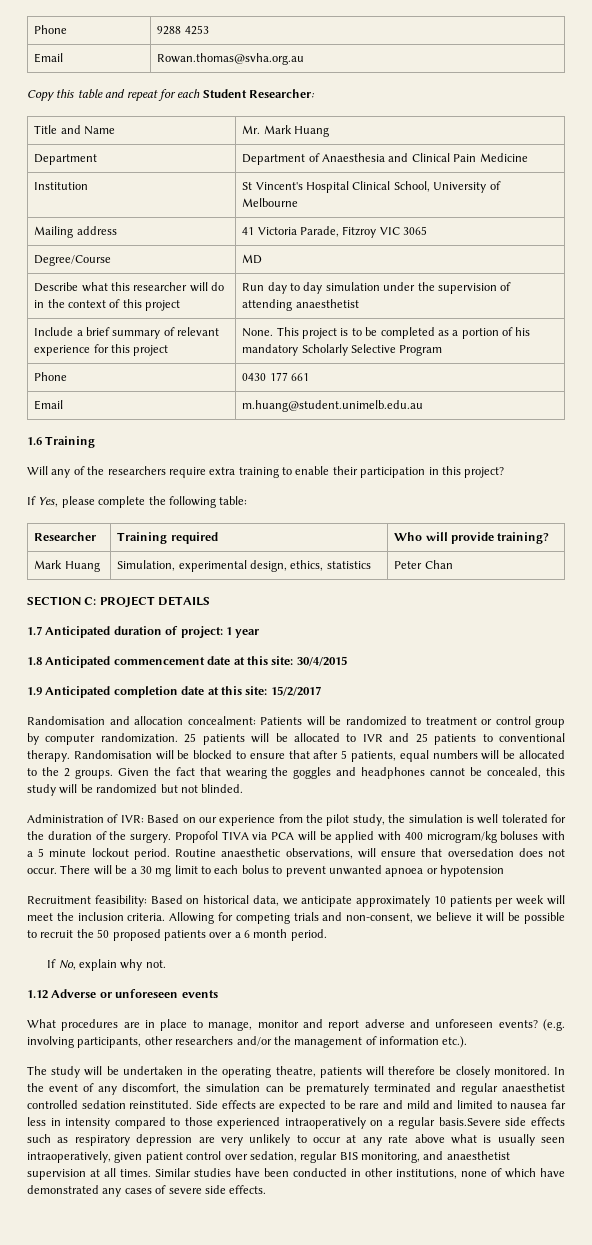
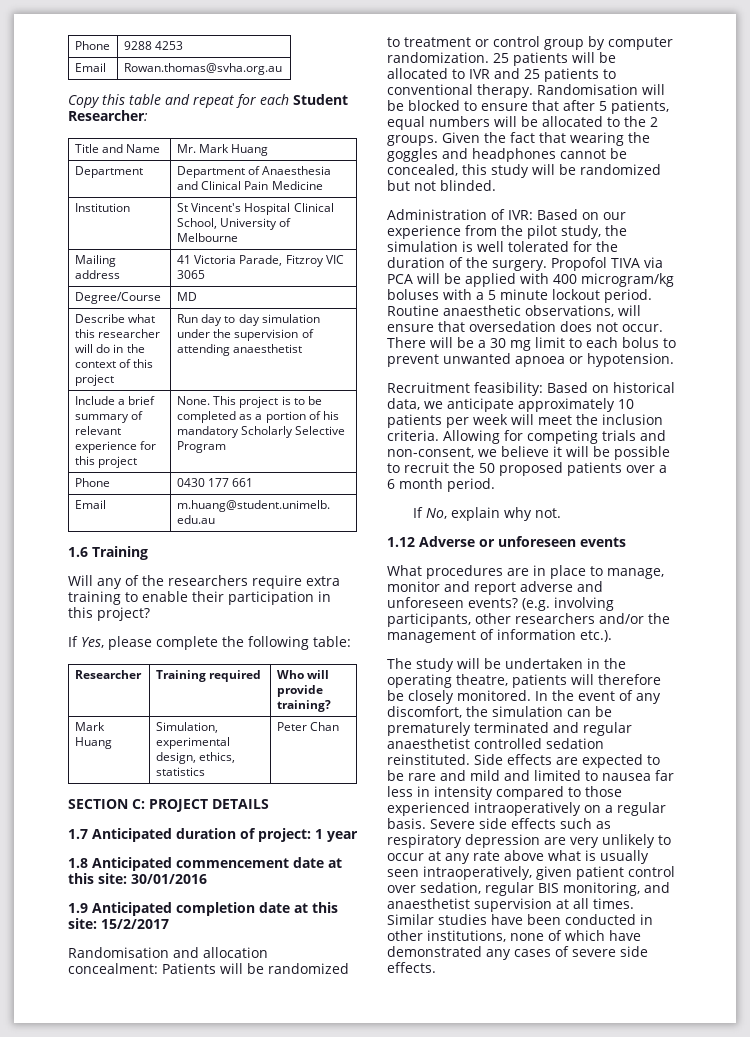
- 1.8 Anticipated commencement date at this site: 30/4/2015
+ 1.8 Anticipated commencement date at this site: 30/01/2016
- There will be a 30 mg limit to each bolus to prevent unwanted apnoea or hypotension
+ There will be a 30 mg limit to each bolus to prevent unwanted apnoea or hypotension.
- Side effects are expected to be rare and mild and limited to nausea far less in intensity compared to those experienced intraoperatively on a regular basis.Severe side effects such as respiratory depression are very unlikely to occur at any rate above what is usually seen intraoperatively, given patient control over sedation, regular BIS monitoring, and anaesthetist supervision at all times.
+ Side effects are expected to be rare and mild and limited to nausea far less in intensity compared to those experienced intraoperatively on a regular basis. Severe side effects such as respiratory depression are very unlikely to occur at any rate above what is usually seen intraoperatively, given patient control over sedation, regular BIS monitoring, and anaesthetist supervision at all times.

